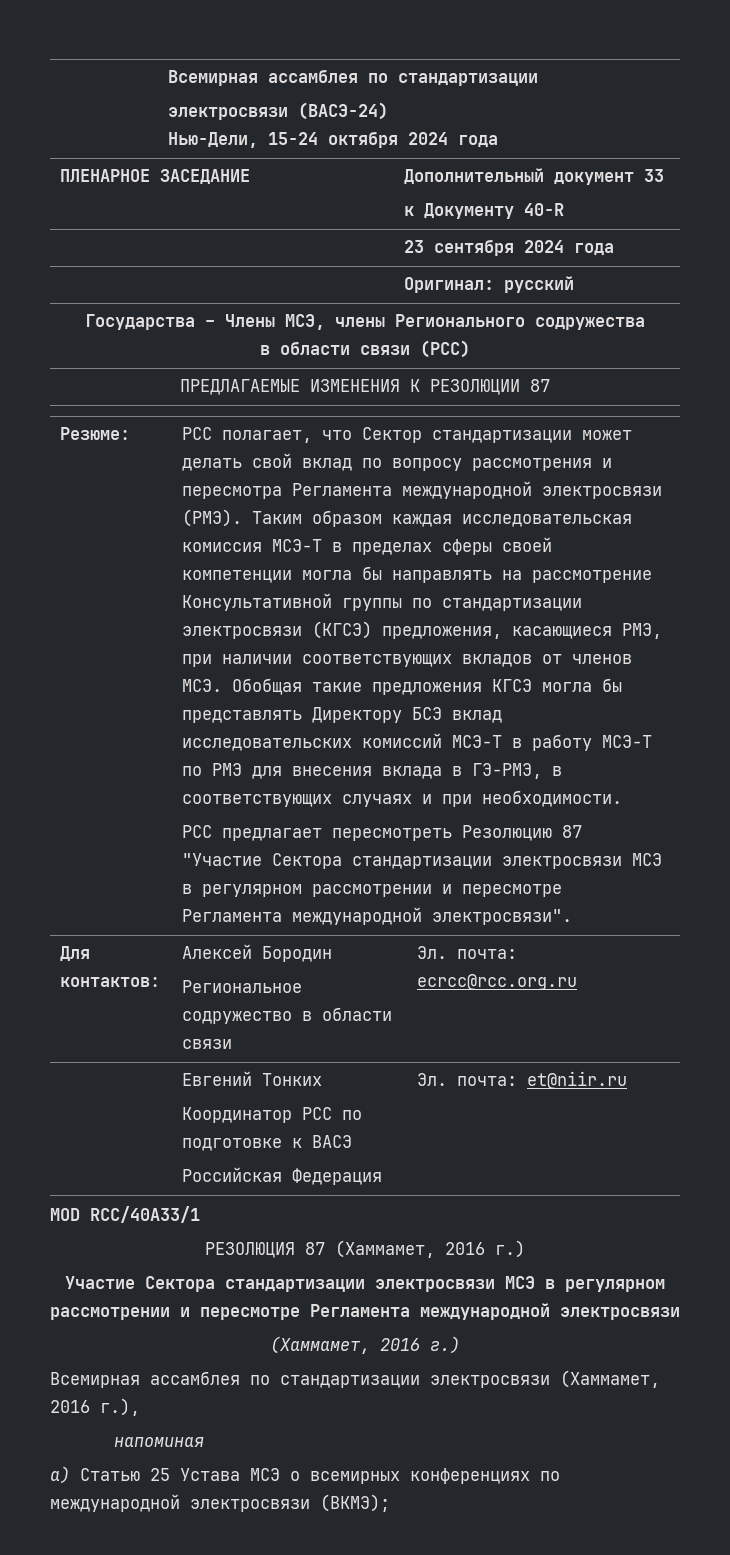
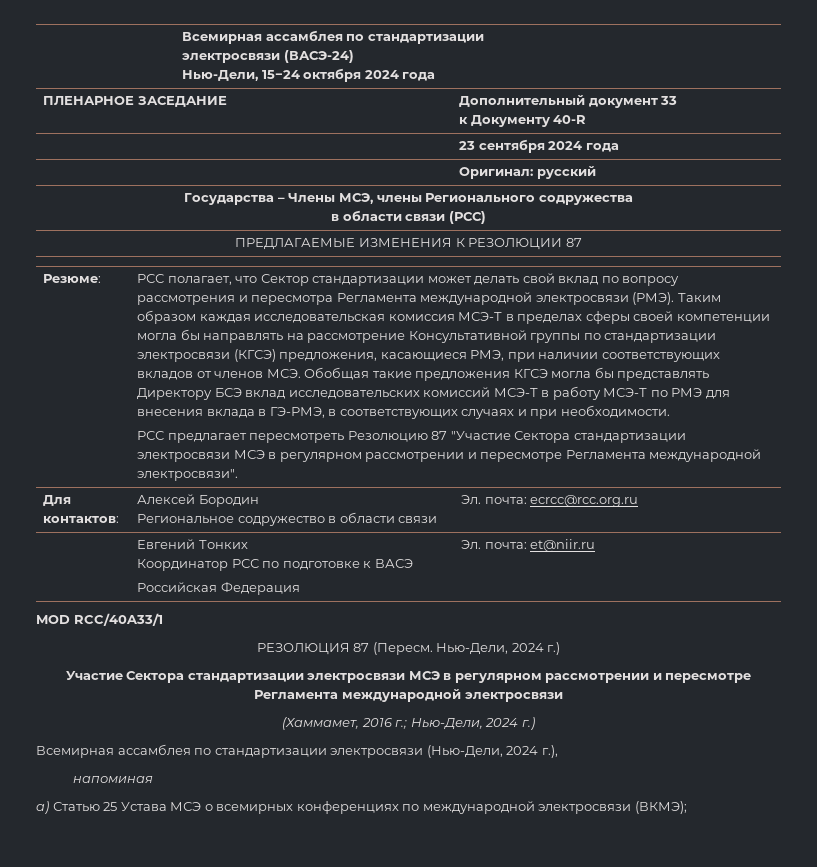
- РЕЗОЛЮЦИЯ 87 (Хаммамет, 2016 г.)
+ РЕЗОЛЮЦИЯ 87 (Пересм. Нью-Дели, 2024 г.)
  Участие Сектора стандартизации электросвязи МСЭ в регулярном рассмотрении и пересмотре Регламента международной электросвязи
- (Хаммамет, 2016 г.)
+ (Хаммамет, 2016 г.; Нью-Дели, 2024 г.)
- Всемирная ассамблея по стандартизации электросвязи (Хаммамет, 2016 г.),
+ Всемирная ассамблея по стандартизации электросвязи (Нью-Дели, 2024 г.),

